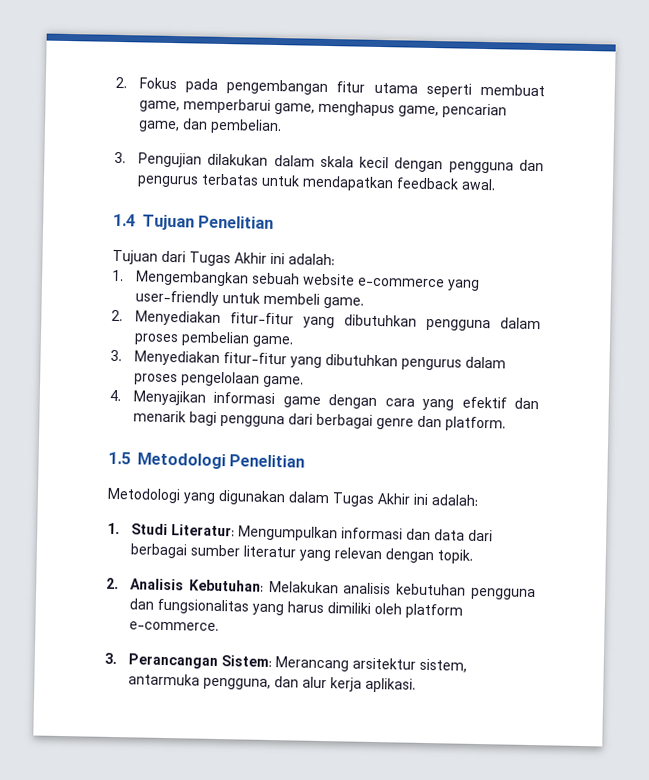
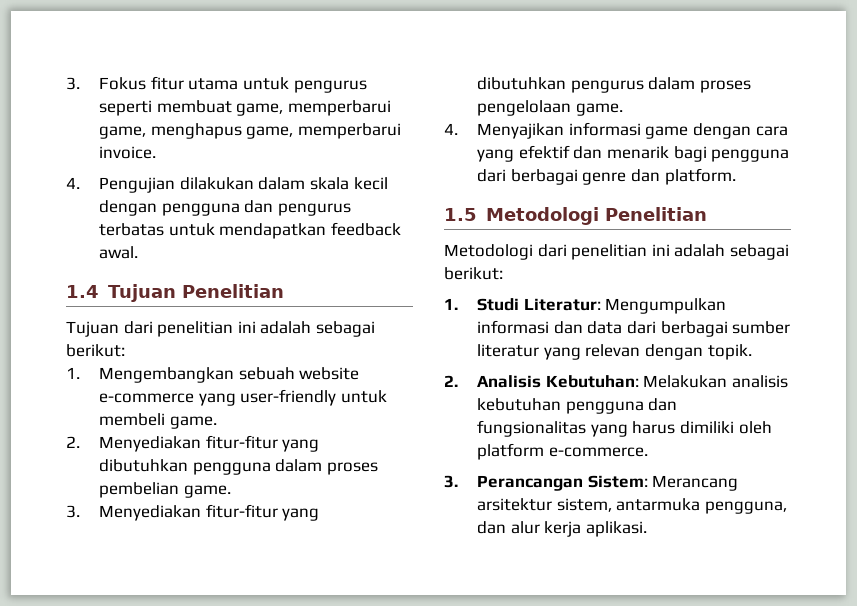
- 2. Fokus pada pengembangan fitur utama seperti membuat game, memperbarui game, menghapus game, pencarian game, dan pembelian.
- 3. Pengujian dilakukan dalam skala kecil dengan pengguna dan pengurus terbatas untuk mendapatkan feedback awal.
+ 3. Fokus fitur utama untuk pengurus seperti membuat game, memperbarui game, menghapus game, memperbarui invoice.
+ 4. Pengujian dilakukan dalam skala kecil dengan pengguna dan pengurus terbatas untuk mendapatkan feedback awal.
- Tujuan dari Tugas Akhir ini adalah:
+ Tujuan dari penelitian ini adalah sebagai berikut:
- Metodologi yang digunakan dalam Tugas Akhir ini adalah:
+ Metodologi dari penelitian ini adalah sebagai berikut:

